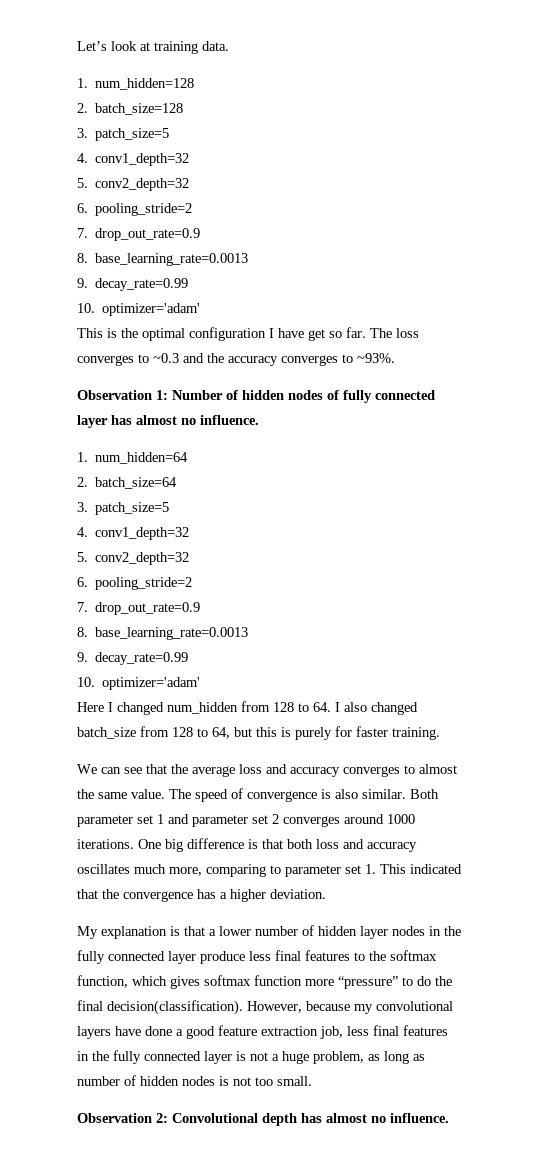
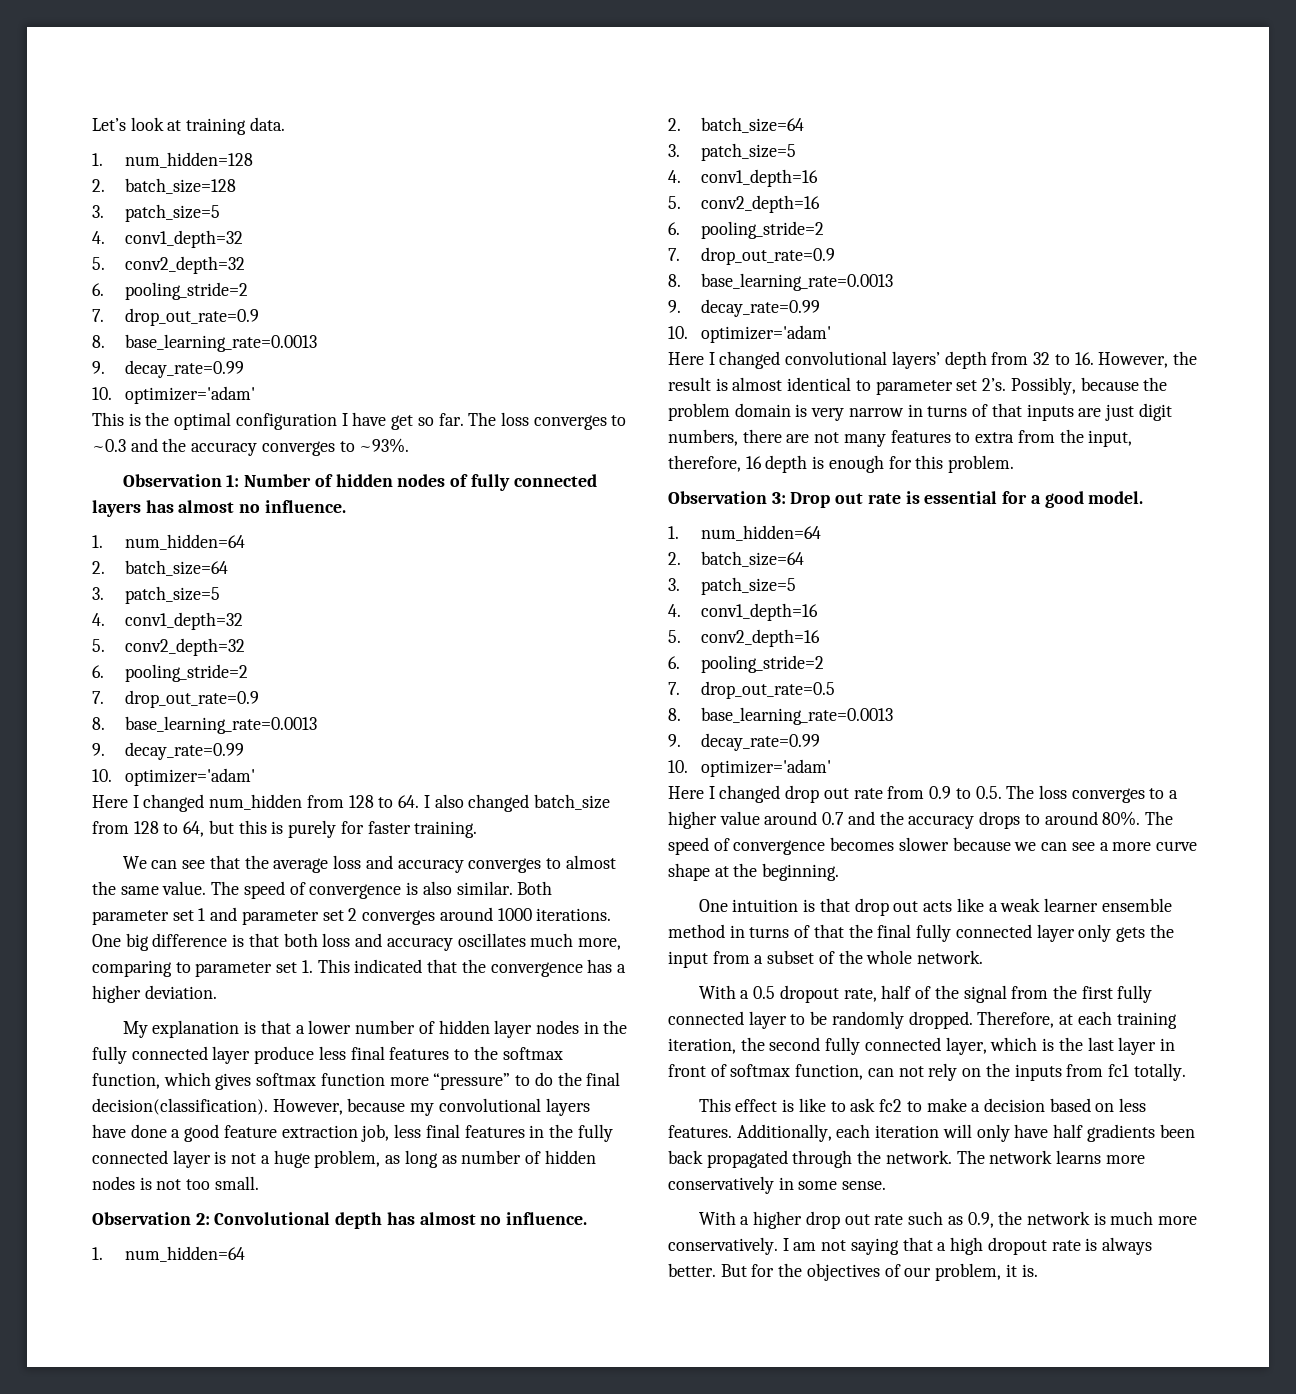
- Observation 1: Number of hidden nodes of fully connected layer has almost no influence.
+ Observation 1: Number of hidden nodes of fully connected layers has almost no influence.
  Observation 2: Convolutional depth has almost no influence.
+ 1. num_hidden=64
+ 2. batch_size=64
+ 3. patch_size=5
+ 4. conv1_depth=16
+ 5. conv2_depth=16
+ 6. pooling_stride=2
+ 7. drop_out_rate=0.9
+ 8. base_learning_rate=0.0013
+ 9. decay_rate=0.99
+ 10. optimizer='adam'
+ Here I changed convolutional layers’ depth from 32 to 16. However, the result is almost identical to parameter set 2’s. Possibly, because the problem domain is very narrow in turns of that inputs are just digit numbers, there are not many features to extra from the input, therefore, 16 depth is enough for this problem.
+ Observation 3: Drop out rate is essential for a good model.
+ 1. num_hidden=64
+ 2. batch_size=64
+ 3. patch_size=5
+ 4. conv1_depth=16
+ 5. conv2_depth=16
+ 6. pooling_stride=2
+ 7. drop_out_rate=0.5
+ 8. base_learning_rate=0.0013
+ 9. decay_rate=0.99
+ 10. optimizer='adam'
+ Here I changed drop out rate from 0.9 to 0.5. The loss converges to a higher value around 0.7 and the accuracy drops to around 80%. The speed of convergence becomes slower because we can see a more curve shape at the beginning.
+ One intuition is that drop out acts like a weak learner ensemble method in turns of that the final fully connected layer only gets the input from a subset of the whole network.
+ With a 0.5 dropout rate, half of the signal from the first fully connected layer to be randomly dropped. Therefore, at each training iteration, the second fully connected layer, which is the last layer in front of softmax function, can not rely on the inputs from fc1 totally.
+ This effect is like to ask fc2 to make a decision based on less features. Additionally, each iteration will only have half gradients been back propagated through the network. The network learns more conservatively in some sense.
+ With a higher drop out rate such as 0.9, the network is much more conservatively. I am not saying that a high dropout rate is always better. But for the objectives of our problem, it is.

